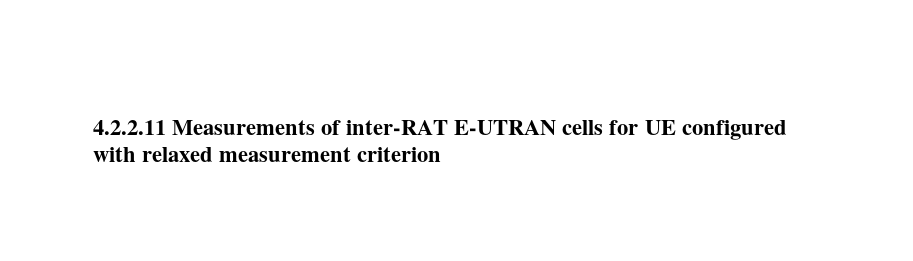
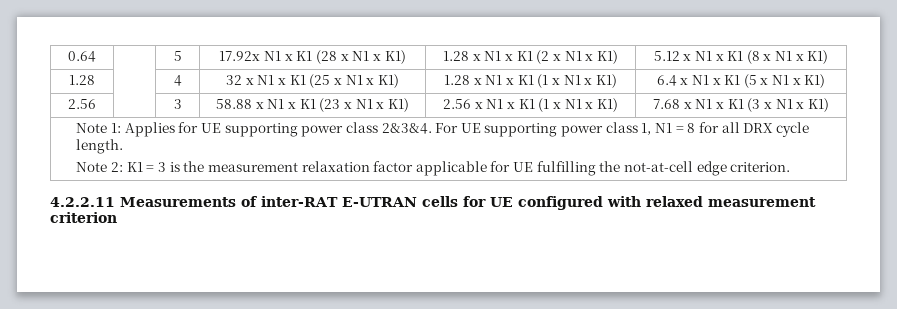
+ 0.64 | | 5 | 17.92x N1 x K1 (28 x N1 x K1) | 1.28 x N1 x K1 (2 x N1 x K1) | 5.12 x N1 x K1 (8 x N1 x K1)
+ 1.28 | | 4 | 32 x N1 x K1 (25 x N1 x K1) | 1.28 x N1 x K1 (1 x N1 x K1) | 6.4 x N1 x K1 (5 x N1 x K1)
+ 2.56 | | 3 | 58.88 x N1 x K1 (23 x N1 x K1) | 2.56 x N1 x K1 (1 x N1 x K1) | 7.68 x N1 x K1 (3 x N1 x K1)
+ Note 1: Applies for UE supporting power class 2&3&4. For UE supporting power class 1, N1 = 8 for all DRX cycle length.
+ Note 2: K1 = 3 is the measurement relaxation factor applicable for UE fulfilling the not-at-cell edge criterion.

